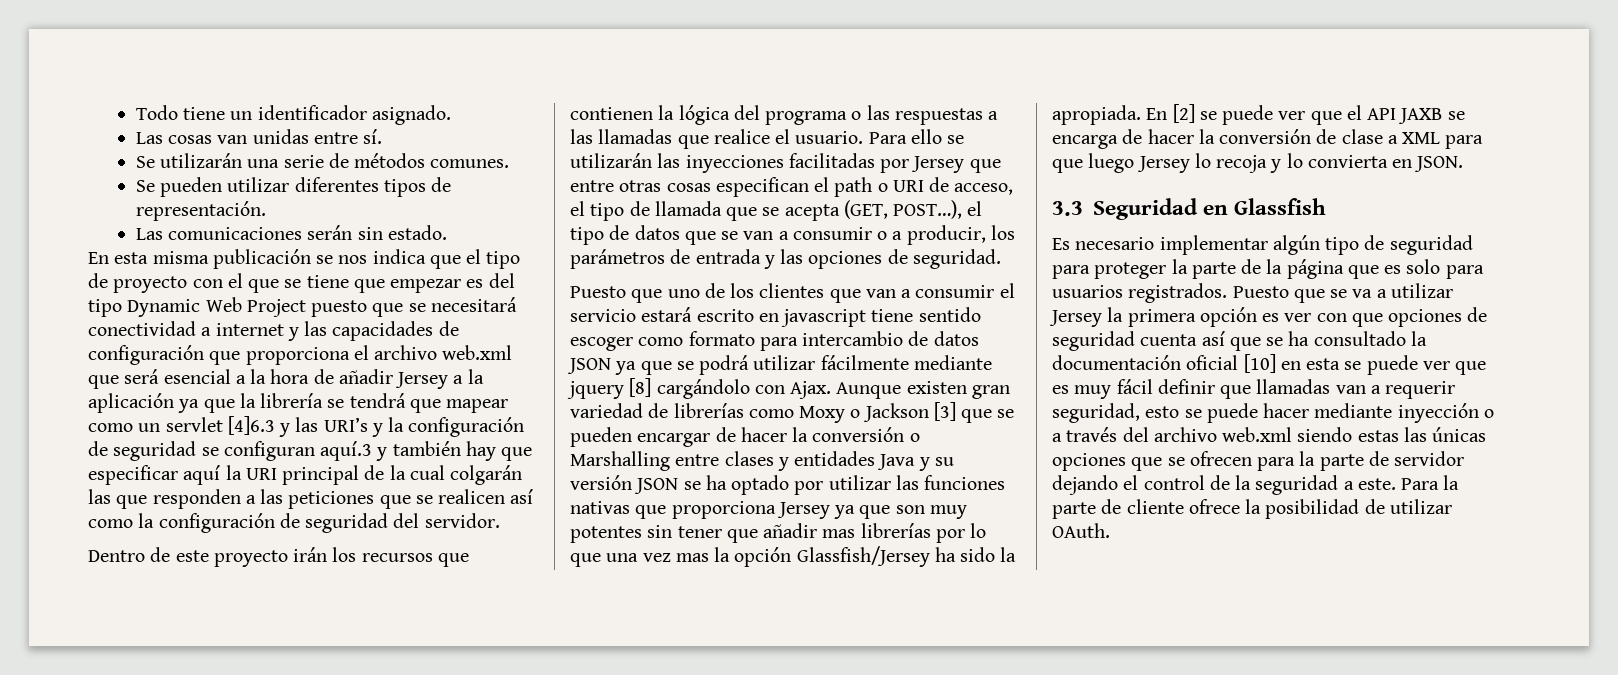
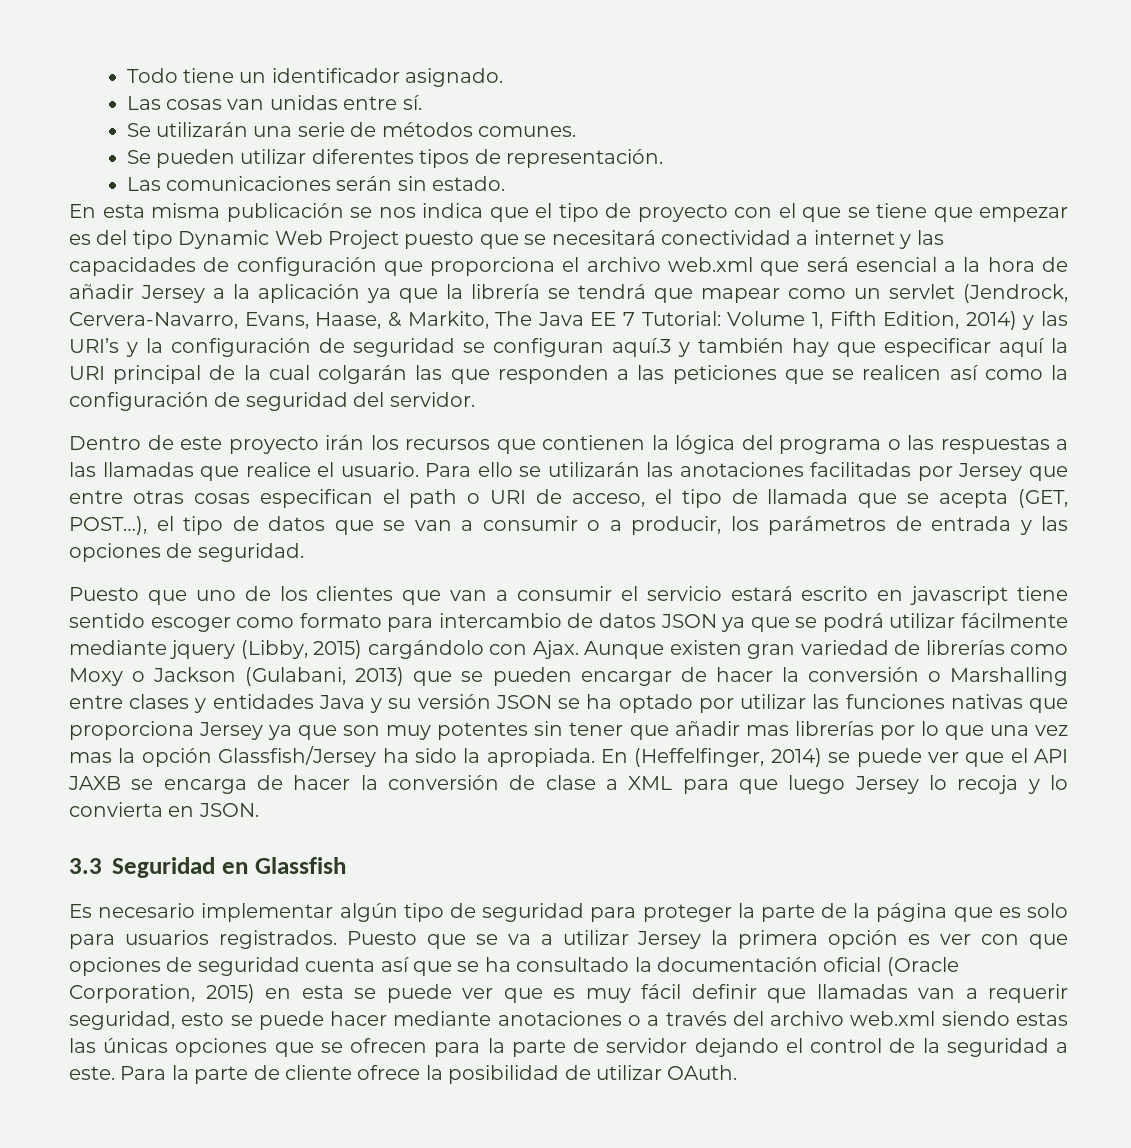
- En esta misma publicación se nos indica que el tipo de proyecto con el que se tiene que empezar es del tipo Dynamic Web Project puesto que se necesitará conectividad a internet y las capacidades de configuración que proporciona el archivo web.xml que será esencial a la hora de añadir Jersey a la aplicación ya que la librería se tendrá que mapear como un servlet [4]6.3 y las URI’s y la configuración de seguridad se configuran aquí.3 y también hay que especificar aquí la URI principal de la cual colgarán las que responden a las peticiones que se realicen así como la configuración de seguridad del servidor.
+ En esta misma publicación se nos indica que el tipo de proyecto con el que se tiene que empezar es del tipo Dynamic Web Project puesto que se necesitará conectividad a internet y las capacidades de configuración que proporciona el archivo web.xml que será esencial a la hora de añadir Jersey a la aplicación ya que la librería se tendrá que mapear como un servlet (Jendrock, Cervera-Navarro, Evans, Haase, & Markito, The Java EE 7 Tutorial: Volume 1, Fifth Edition, 2014) y las URI’s y la configuración de seguridad se configuran aquí.3 y también hay que especificar aquí la URI principal de la cual colgarán las que responden a las peticiones que se realicen así como la configuración de seguridad del servidor.
- Para ello se utilizarán las inyecciones facilitadas por Jersey que entre otras cosas especifican el path o URI de acceso, el tipo de llamada que se acepta (GET, POST…), el tipo de datos que se van a consumir o a producir, los parámetros de entrada y las opciones de seguridad.
+ Para ello se utilizarán las anotaciones facilitadas por Jersey que entre otras cosas especifican el path o URI de acceso, el tipo de llamada que se acepta (GET, POST…), el tipo de datos que se van a consumir o a producir, los parámetros de entrada y las opciones de seguridad.
- Puesto que uno de los clientes que van a consumir el servicio estará escrito en javascript tiene sentido escoger como formato para intercambio de datos JSON ya que se podrá utilizar fácilmente mediante jquery [8] cargándolo con Ajax.
+ Puesto que uno de los clientes que van a consumir el servicio estará escrito en javascript tiene sentido escoger como formato para intercambio de datos JSON ya que se podrá utilizar fácilmente mediante jquery (Libby, 2015) cargándolo con Ajax.
- Aunque existen gran variedad de librerías como Moxy o Jackson [3] que se pueden encargar de hacer la conversión o Marshalling entre clases y entidades Java y su versión JSON se ha optado por utilizar las funciones nativas que proporciona Jersey ya que son muy potentes sin tener que añadir mas librerías por lo que una vez mas la opción Glassfish/Jersey ha sido la apropiada.
+ Aunque existen gran variedad de librerías como Moxy o Jackson (Gulabani, 2013) que se pueden encargar de hacer la conversión o Marshalling entre clases y entidades Java y su versión JSON se ha optado por utilizar las funciones nativas que proporciona Jersey ya que son muy potentes sin tener que añadir mas librerías por lo que una vez mas la opción Glassfish/Jersey ha sido la apropiada.
- En [2] se puede ver que el API JAXB se encarga de hacer la conversión de clase a XML para que luego Jersey lo recoja y lo convierta en JSON.
+ En (Heffelfinger, 2014) se puede ver que el API JAXB se encarga de hacer la conversión de clase a XML para que luego Jersey lo recoja y lo convierta en JSON.
- Puesto que se va a utilizar Jersey la primera opción es ver con que opciones de seguridad cuenta así que se ha consultado la documentación oficial [10] en esta se puede ver que es muy fácil definir que llamadas van a requerir seguridad, esto se puede hacer mediante inyección o a través del archivo web.xml siendo estas las únicas opciones que se ofrecen para la parte de servidor dejando el control de la seguridad a este.
+ Puesto que se va a utilizar Jersey la primera opción es ver con que opciones de seguridad cuenta así que se ha consultado la documentación oficial (Oracle Corporation, 2015) en esta se puede ver que es muy fácil definir que llamadas van a requerir seguridad, esto se puede hacer mediante anotaciones o a través del archivo web.xml siendo estas las únicas opciones que se ofrecen para la parte de servidor dejando el control de la seguridad a este.

